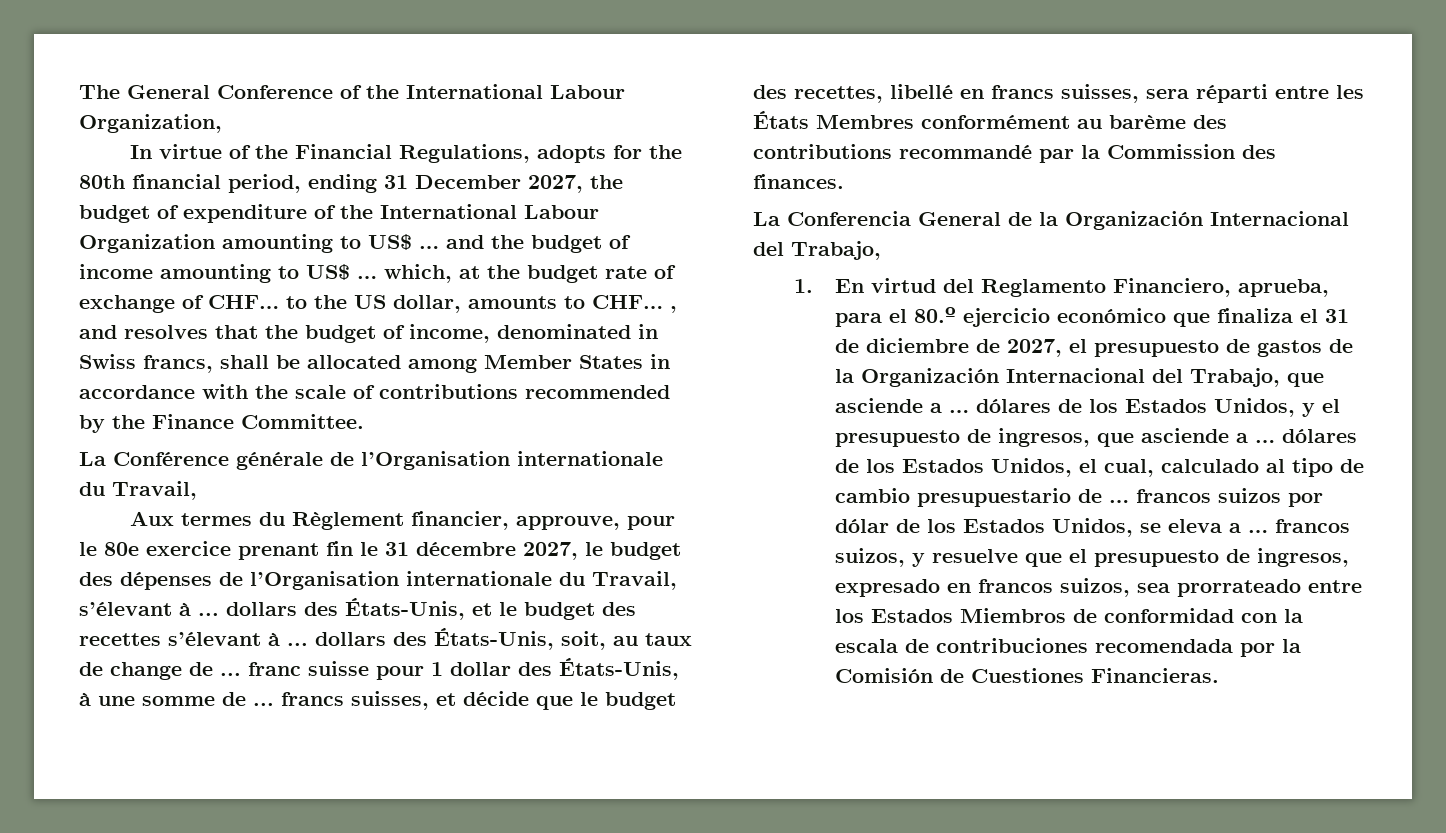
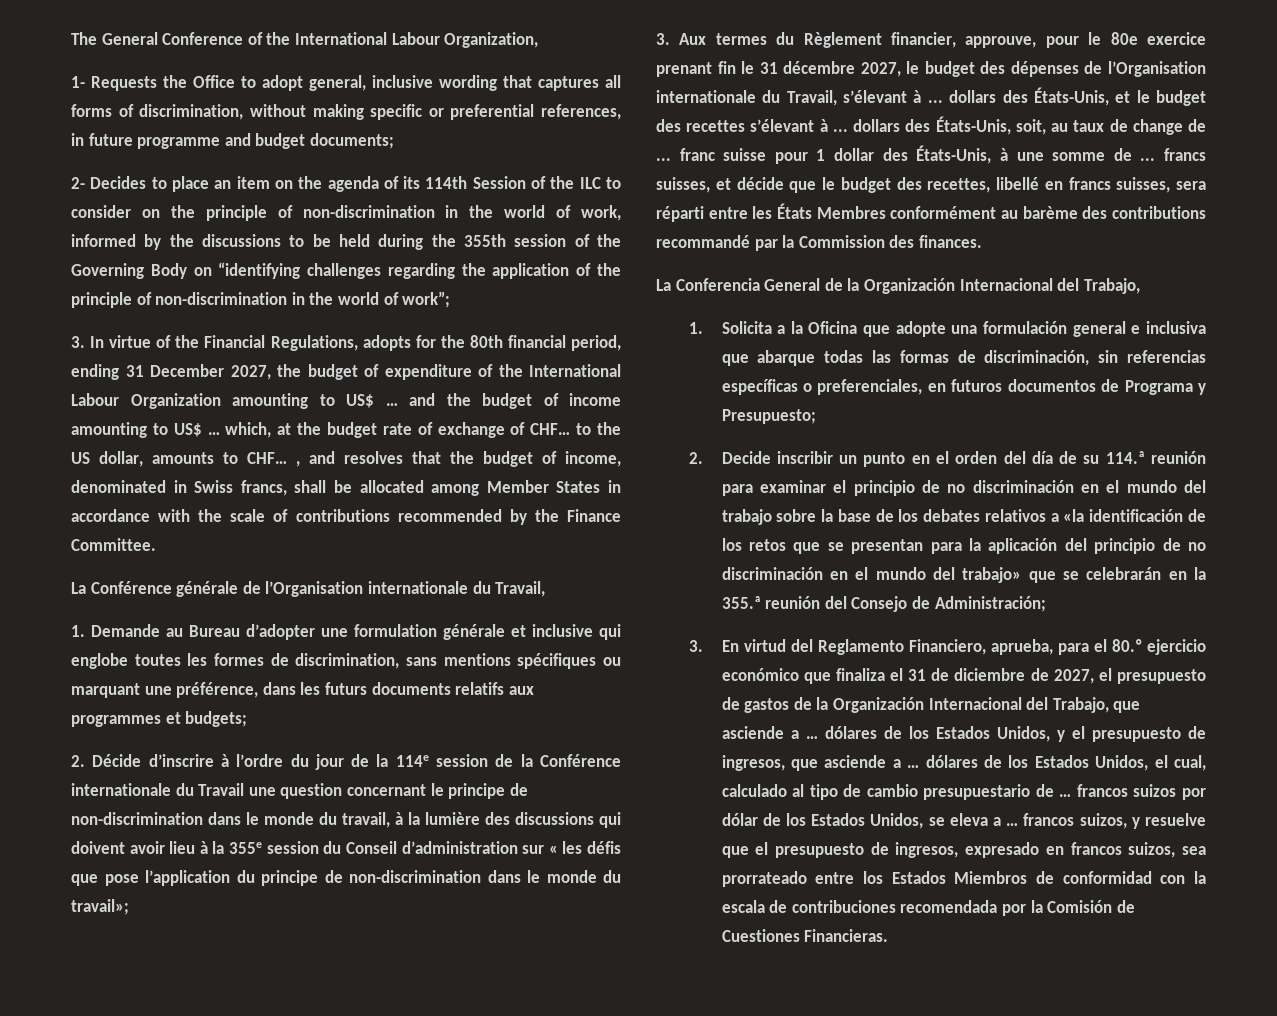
- In virtue of the Financial Regulations, adopts for the 80th financial period, ending 31 December 2027, the budget of expenditure of the International Labour Organization amounting to US$ … and the budget of income amounting to US$ … which, at the budget rate of exchange of CHF… to the US dollar, amounts to CHF… , and resolves that the budget of income, denominated in Swiss francs, shall be allocated among Member States in accordance with the scale of contributions recommended by the Finance Committee.
+ 1- Requests the Office to adopt general, inclusive wording that captures all forms of discrimination, without making specific or preferential references, in future programme and budget documents;
+ 2- Decides to place an item on the agenda of its 114th Session of the ILC to consider on the principle of non-discrimination in the world of work, informed by the discussions to be held during the 355th session of the Governing Body on “identifying challenges regarding the application of the principle of non-discrimination in the world of work”;
+ 3. In virtue of the Financial Regulations, adopts for the 80th financial period, ending 31 December 2027, the budget of expenditure of the International Labour Organization amounting to US$ … and the budget of income amounting to US$ … which, at the budget rate of exchange of CHF… to the US dollar, amounts to CHF… , and resolves that the budget of income, denominated in Swiss francs, shall be allocated among Member States in accordance with the scale of contributions recommended by the Finance Committee.
- Aux termes du Règlement financier, approuve, pour le 80e exercice prenant fin le 31 décembre 2027, le budget des dépenses de l’Organisation internationale du Travail, s’élevant à ... dollars des États-Unis, et le budget des recettes s’élevant à ... dollars des États-Unis, soit, au taux de change de ... franc suisse pour 1 dollar des États-Unis, à une somme de ... francs suisses, et décide que le budget des recettes, libellé en francs suisses, sera réparti entre les États Membres conformément au barème des contributions recommandé par la Commission des finances.
+ 1. Demande au Bureau d’adopter une formulation générale et inclusive qui englobe toutes les formes de discrimination, sans mentions spécifiques ou marquant une préférence, dans les futurs documents relatifs aux programmes et budgets;
+ 2. Décide d’inscrire à l’ordre du jour de la 114e session de la Conférence internationale du Travail une question concernant le principe de non-discrimination dans le monde du travail, à la lumière des discussions qui doivent avoir lieu à la 355e session du Conseil d’administration sur « les défis que pose l’application du principe de non-discrimination dans le monde du travail»;
+ 3. Aux termes du Règlement financier, approuve, pour le 80e exercice prenant fin le 31 décembre 2027, le budget des dépenses de l’Organisation internationale du Travail, s’élevant à ... dollars des États-Unis, et le budget des recettes s’élevant à ... dollars des États-Unis, soit, au taux de change de ... franc suisse pour 1 dollar des États-Unis, à une somme de ... francs suisses, et décide que le budget des recettes, libellé en francs suisses, sera réparti entre les États Membres conformément au barème des contributions recommandé par la Commission des finances.
- 1. En virtud del Reglamento Financiero, aprueba, para el 80.º ejercicio económico que finaliza el 31 de diciembre de 2027, el presupuesto de gastos de la Organización Internacional del Trabajo, que asciende a … dólares de los Estados Unidos, y el presupuesto de ingresos, que asciende a … dólares de los Estados Unidos, el cual, calculado al tipo de cambio presupuestario de … francos suizos por dólar de los Estados Unidos, se eleva a … francos suizos, y resuelve que el presupuesto de ingresos, expresado en francos suizos, sea prorrateado entre los Estados Miembros de conformidad con la escala de contribuciones recomendada por la Comisión de Cuestiones Financieras.
+ 1. Solicita a la Oficina que adopte una formulación general e inclusiva que abarque todas las formas de discriminación, sin referencias específicas o preferenciales, en futuros documentos de Programa y Presupuesto;
+ 2. Decide inscribir un punto en el orden del día de su 114.ª reunión para examinar el principio de no discriminación en el mundo del trabajo sobre la base de los debates relativos a «la identificación de los retos que se presentan para la aplicación del principio de no discriminación en el mundo del trabajo» que se celebrarán en la 355.ª reunión del Consejo de Administración;
+ 3. En virtud del Reglamento Financiero, aprueba, para el 80.º ejercicio económico que finaliza el 31 de diciembre de 2027, el presupuesto de gastos de la Organización Internacional del Trabajo, que asciende a … dólares de los Estados Unidos, y el presupuesto de ingresos, que asciende a … dólares de los Estados Unidos, el cual, calculado al tipo de cambio presupuestario de … francos suizos por dólar de los Estados Unidos, se eleva a … francos suizos, y resuelve que el presupuesto de ingresos, expresado en francos suizos, sea prorrateado entre los Estados Miembros de conformidad con la escala de contribuciones recomendada por la Comisión de Cuestiones Financieras.

